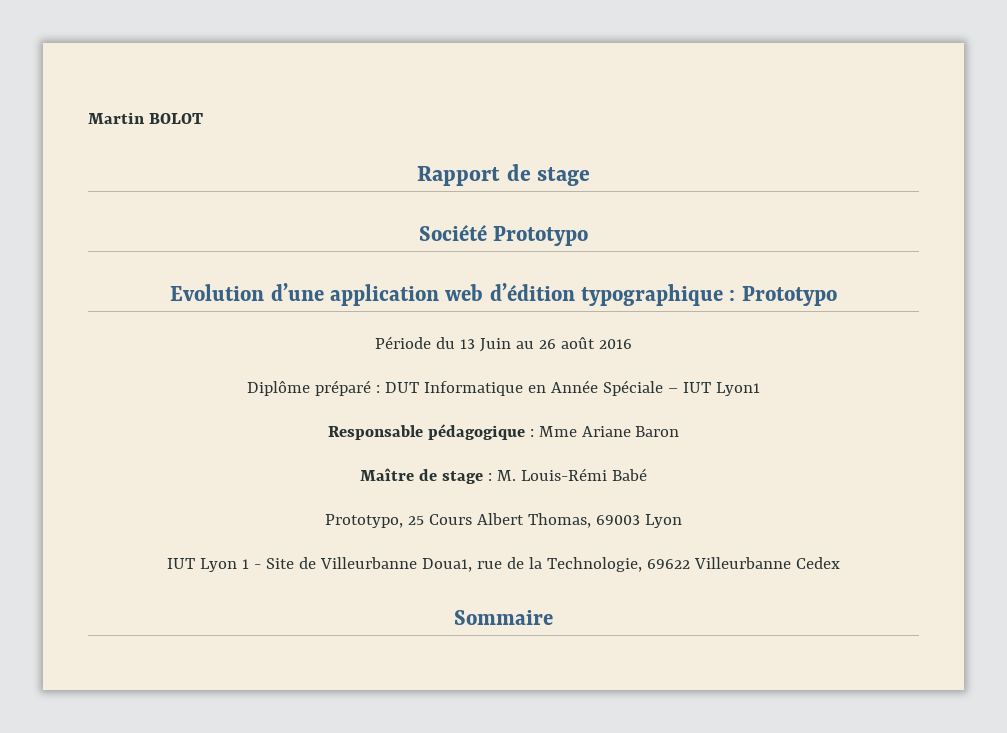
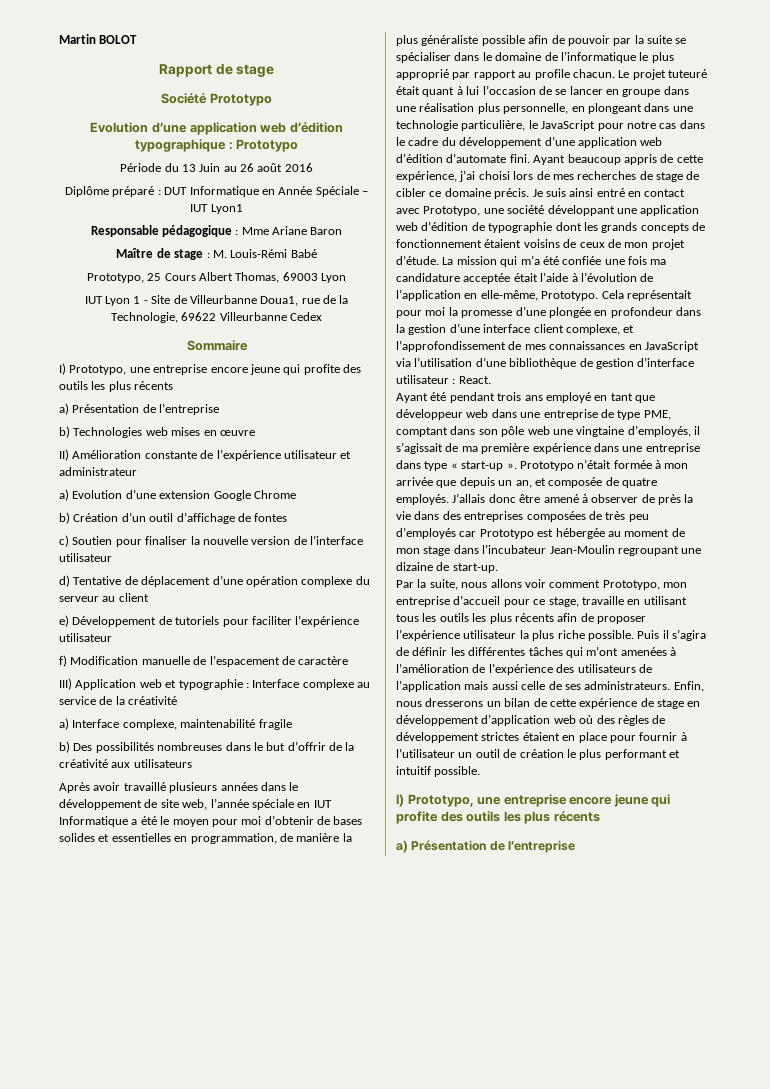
  Sommaire
+ I) Prototypo, une entreprise encore jeune qui profite des outils les plus récents
+ a) Présentation de l’entreprise
+ b) Technologies web mises en œuvre
+ II) Amélioration constante de l’expérience utilisateur et administrateur
+ a) Evolution d’une extension Google Chrome
+ b) Création d’un outil d’affichage de fontes
+ c) Soutien pour finaliser la nouvelle version de l’interface utilisateur
+ d) Tentative de déplacement d’une opération complexe du serveur au client
+ e) Développement de tutoriels pour faciliter l’expérience utilisateur
+ f) Modification manuelle de l’espacement de caractère
+ III) Application web et typographie : Interface complexe au service de la créativité
+ a) Interface complexe, maintenabilité fragile
+ b) Des possibilités nombreuses dans le but d’offrir de la créativité aux utilisateurs
+ Après avoir travaillé plusieurs années dans le développement de site web, l’année spéciale en IUT Informatique a été le moyen pour moi d’obtenir de bases solides et essentielles en programmation, de manière la plus généraliste possible afin de pouvoir par la suite se spécialiser dans le domaine de l’informatique le plus approprié par rapport au profile chacun. Le projet tuteuré était quant à lui l’occasion de se lancer en groupe dans une réalisation plus personnelle, en plongeant dans une technologie particulière, le JavaScript pour notre cas dans le cadre du développement d’une application web d’édition d’automate fini. Ayant beaucoup appris de cette expérience, j’ai choisi lors de mes recherches de stage de cibler ce domaine précis. Je suis ainsi entré en contact avec Prototypo, une société développant une application web d’édition de typographie dont les grands concepts de fonctionnement étaient voisins de ceux de mon projet d’étude. La mission qui m’a été confiée une fois ma candidature acceptée était l’aide à l’évolution de l’application en elle-même, Prototypo. Cela représentait pour moi la promesse d’une plongée en profondeur dans la gestion d’une interface client complexe, et l’approfondissement de mes connaissances en JavaScript via l’utilisation d’une bibliothèque de gestion d’interface utilisateur : React.
+ Ayant été pendant trois ans employé en tant que développeur web dans une entreprise de type PME, comptant dans son pôle web une vingtaine d’employés, il s’agissait de ma première expérience dans une entreprise dans type « start-up ». Prototypo n’était formée à mon arrivée que depuis un an, et composée de quatre employés. J’allais donc être amené à observer de près la vie dans des entreprises composées de très peu d’employés car Prototypo est hébergée au moment de mon stage dans l’incubateur Jean-Moulin regroupant une dizaine de start-up.
+ Par la suite, nous allons voir comment Prototypo, mon entreprise d’accueil pour ce stage, travaille en utilisant tous les outils les plus récents afin de proposer l’expérience utilisateur la plus riche possible. Puis il s’agira de définir les différentes tâches qui m’ont amenées à l’amélioration de l’expérience des utilisateurs de l’application mais aussi celle de ses administrateurs. Enfin, nous dresserons un bilan de cette expérience de stage en développement d’application web où des règles de développement strictes étaient en place pour fournir à l’utilisateur un outil de création le plus performant et intuitif possible.
+ I) Prototypo, une entreprise encore jeune qui profite des outils les plus récents
+ a) Présentation de l’entreprise

